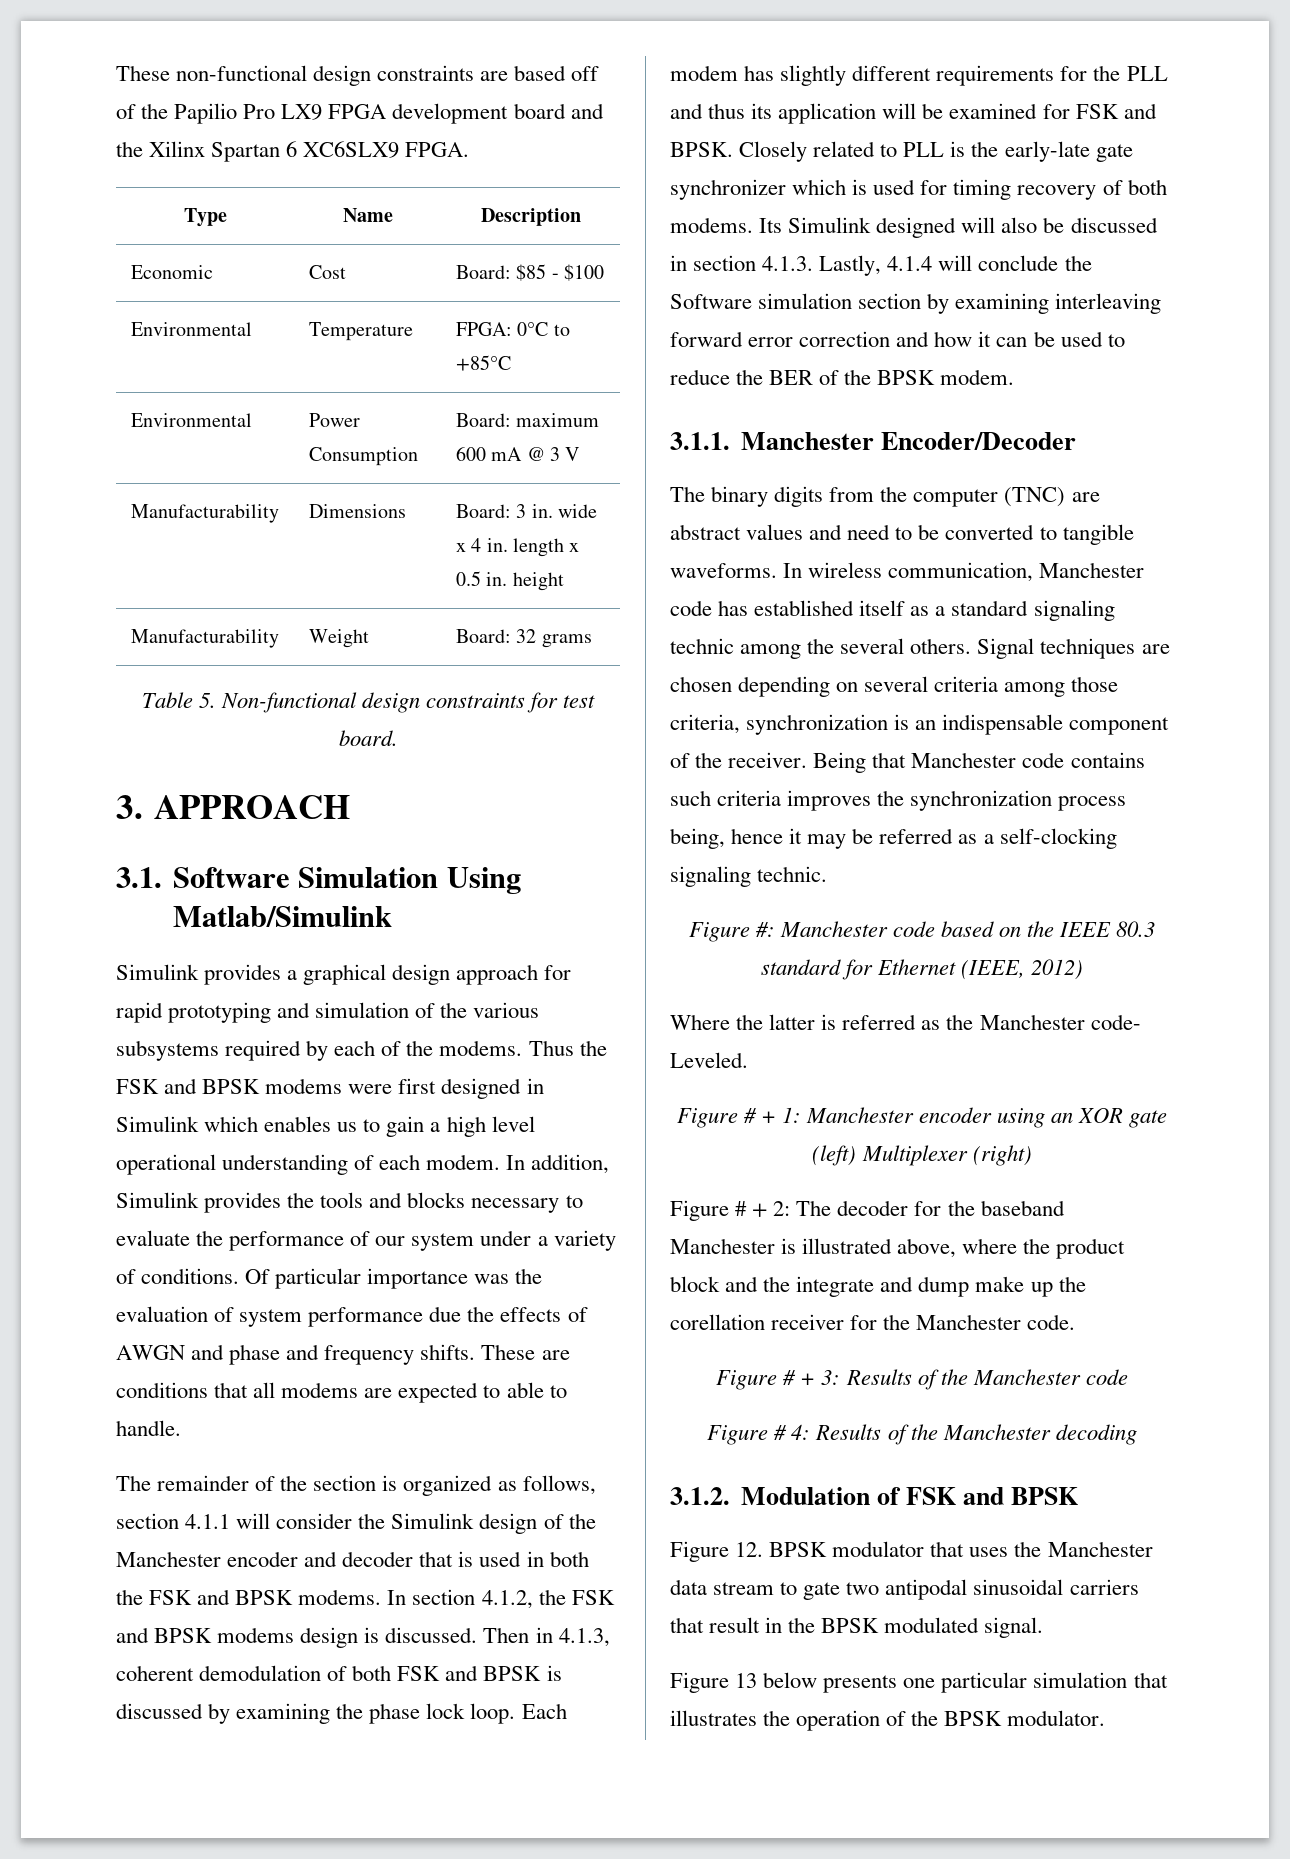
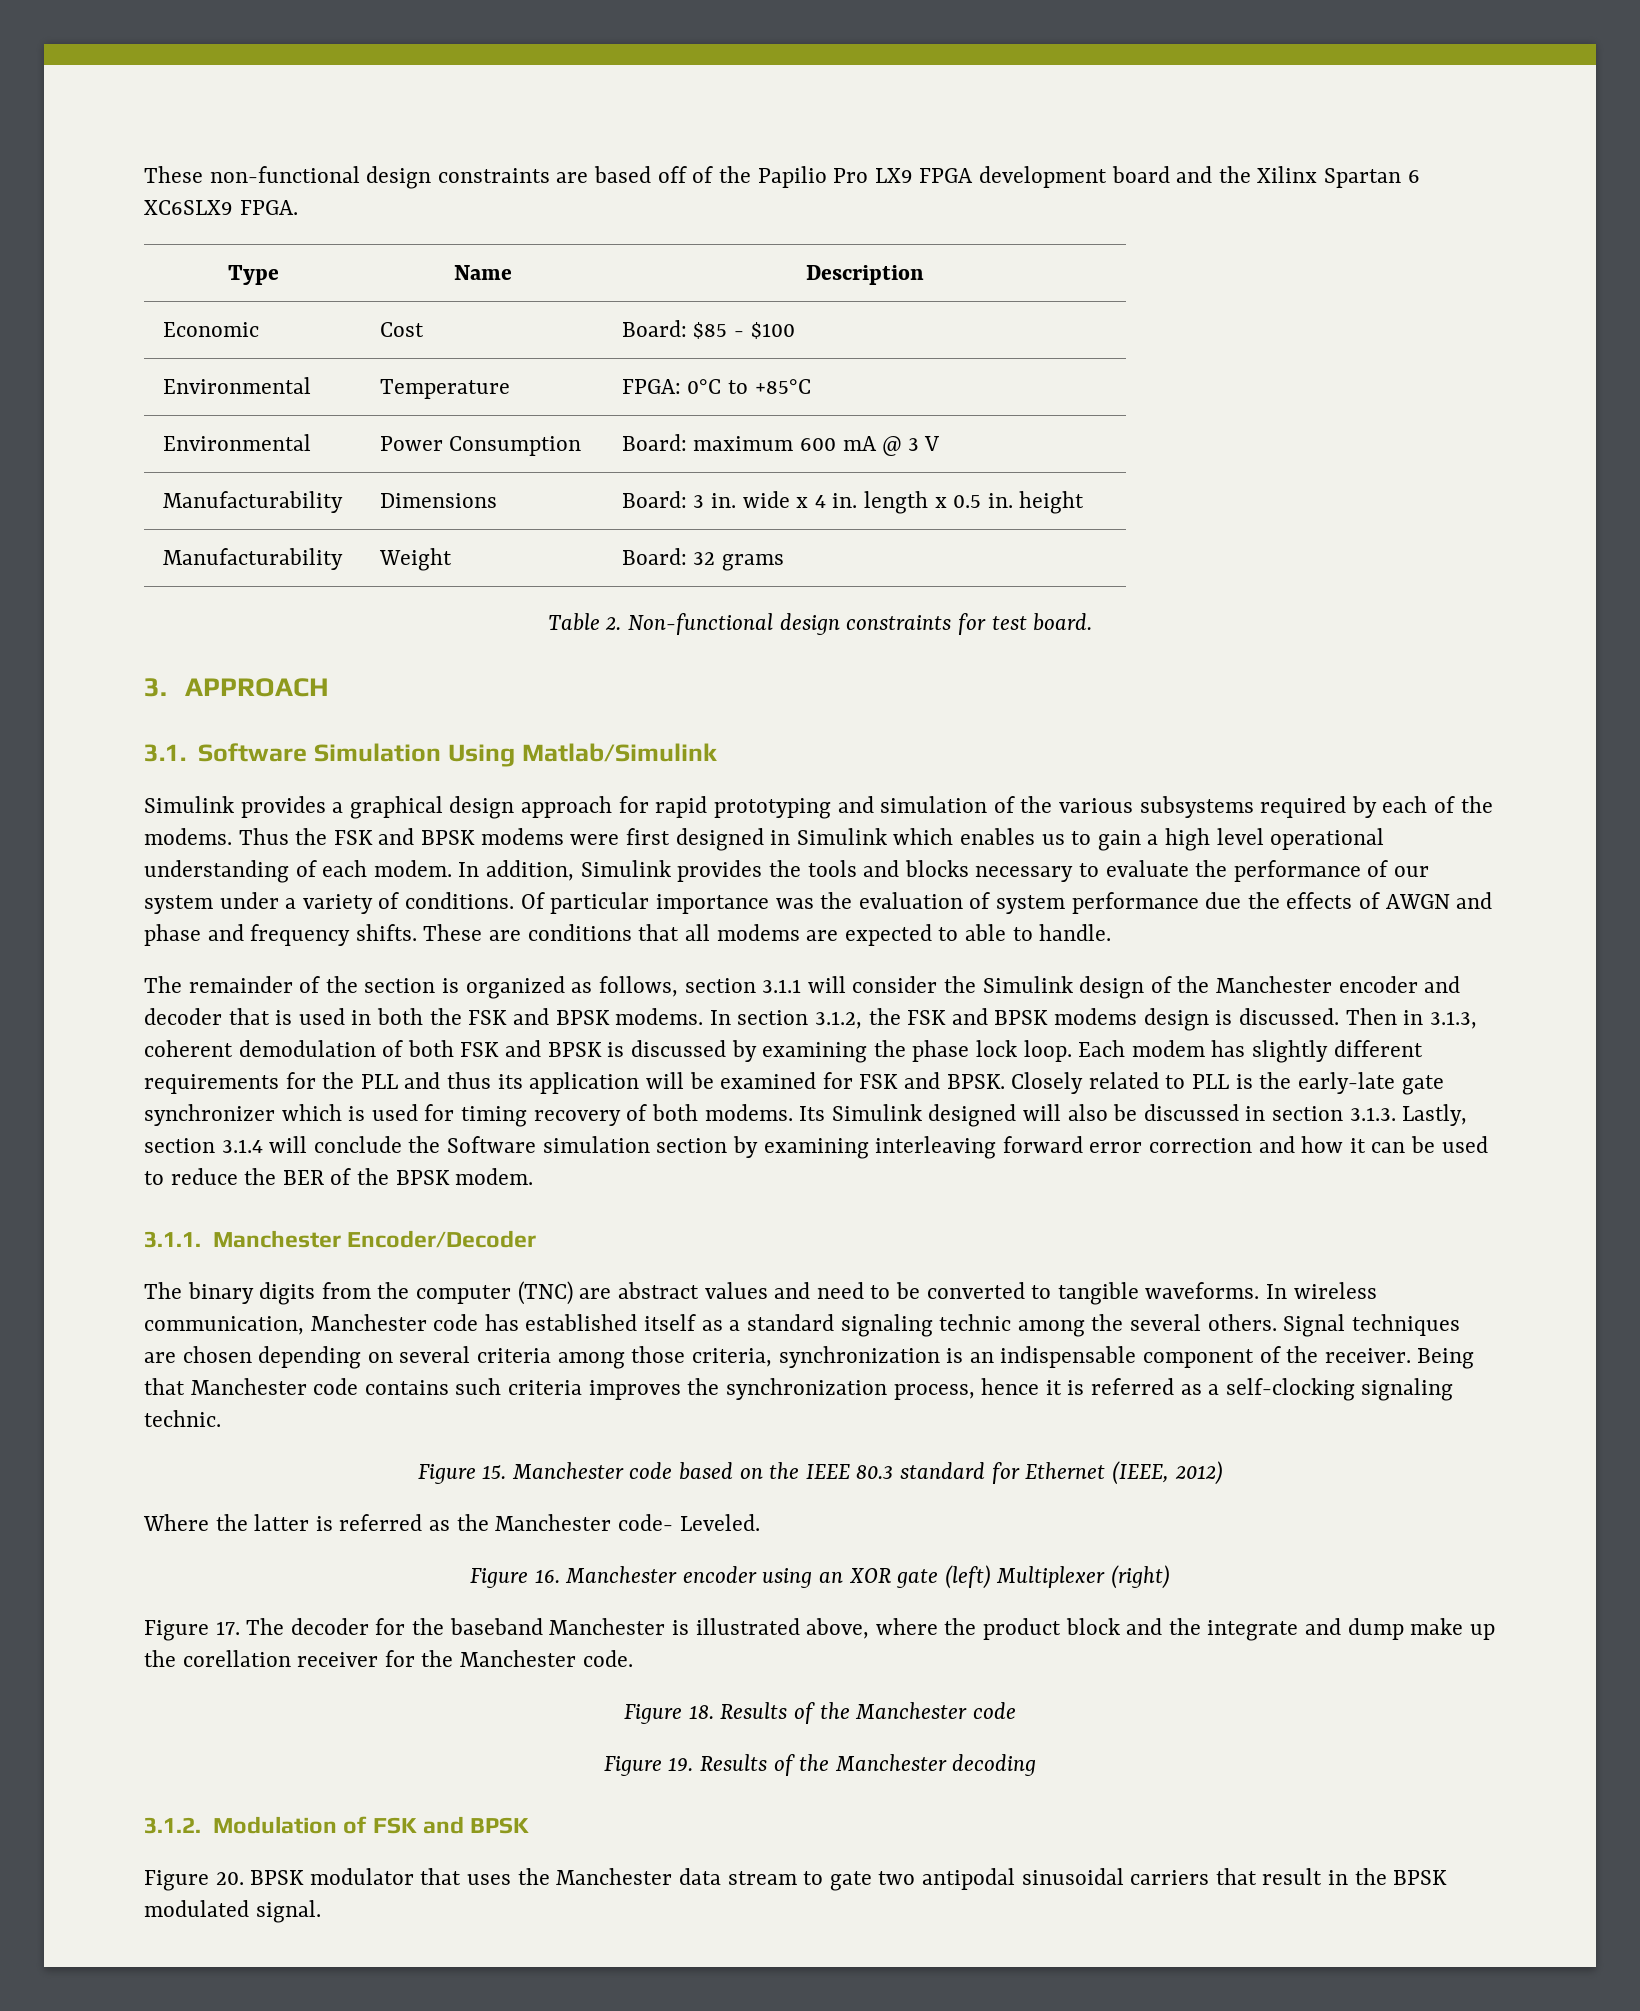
- Table 5. Non-functional design constraints for test board.
+ Table 2. Non-functional design constraints for test board.
- The remainder of the section is organized as follows, section 4.1.1 will consider the Simulink design of the Manchester encoder and decoder that is used in both the FSK and BPSK modems.
+ The remainder of the section is organized as follows, section 3.1.1 will consider the Simulink design of the Manchester encoder and decoder that is used in both the FSK and BPSK modems.
- In section 4.1.2, the FSK and BPSK modems design is discussed.
+ In section 3.1.2, the FSK and BPSK modems design is discussed.
- Then in 4.1.3, coherent demodulation of both FSK and BPSK is discussed by examining the phase lock loop.
+ Then in 3.1.3, coherent demodulation of both FSK and BPSK is discussed by examining the phase lock loop.
- Its Simulink designed will also be discussed in section 4.1.3. Lastly, 4.1.4 will conclude the Software simulation section by examining interleaving forward error correction and how it can be used to reduce the BER of the BPSK modem.
+ Its Simulink designed will also be discussed in section 3.1.3. Lastly, section 3.1.4 will conclude the Software simulation section by examining interleaving forward error correction and how it can be used to reduce the BER of the BPSK modem.
- Being that Manchester code contains such criteria improves the synchronization process being, hence it may be referred as a self-clocking signaling technic.
+ Being that Manchester code contains such criteria improves the synchronization process, hence it is referred as a self-clocking signaling technic.
- Figure #: Manchester code based on the IEEE 80.3 standard for Ethernet (IEEE, 2012)
+ Figure 15. Manchester code based on the IEEE 80.3 standard for Ethernet (IEEE, 2012)
- Figure # + 1: Manchester encoder using an XOR gate (left) Multiplexer (right)
+ Figure 16. Manchester encoder using an XOR gate (left) Multiplexer (right)
- Figure # + 2: The decoder for the baseband Manchester is illustrated above, where the product block and the integrate and dump make up the corellation receiver for the Manchester code.
+ Figure 17. The decoder for the baseband Manchester is illustrated above, where the product block and the integrate and dump make up the corellation receiver for the Manchester code.
- Figure # + 3: Results of the Manchester code
+ Figure 18. Results of the Manchester code
- Figure # 4: Results of the Manchester decoding
+ Figure 19. Results of the Manchester decoding
- Figure 12. BPSK modulator that uses the Manchester data stream to gate two antipodal sinusoidal carriers that result in the BPSK modulated signal.
+ Figure 20. BPSK modulator that uses the Manchester data stream to gate two antipodal sinusoidal carriers that result in the BPSK modulated signal.
- Figure 13 below presents one particular simulation that illustrates the operation of the BPSK modulator.

